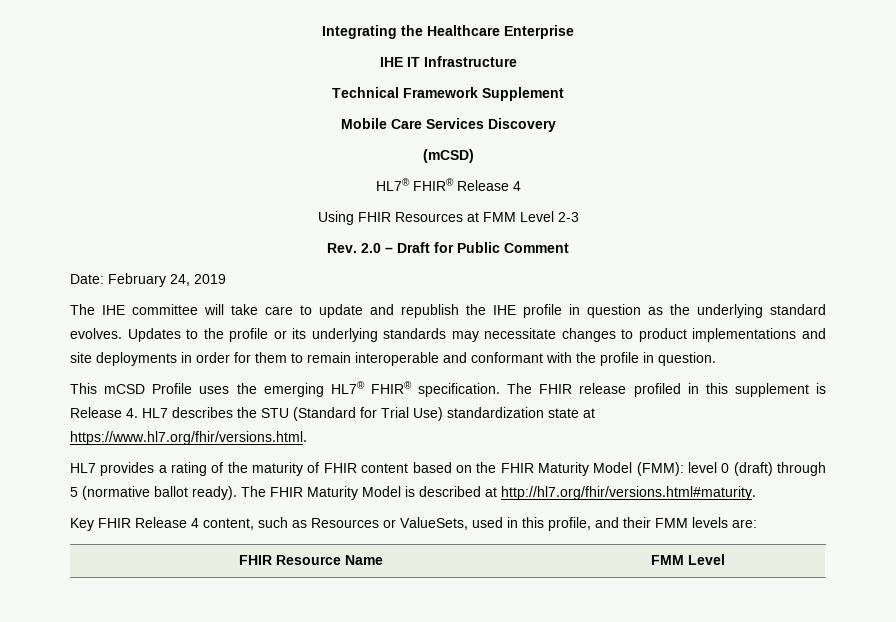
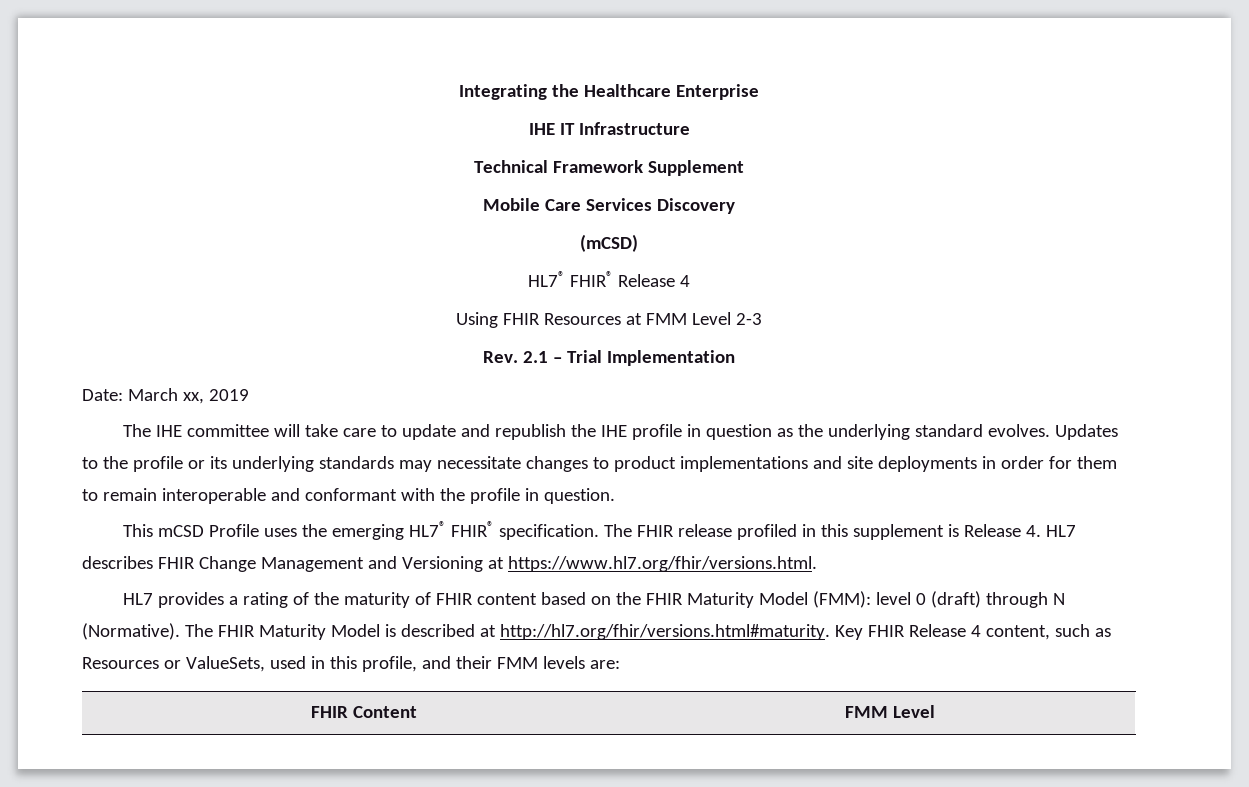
- Rev. 2.0 – Draft for Public Comment
+ Rev. 2.1 – Trial Implementation
- Date: February 24, 2019
+ Date: March xx, 2019
- The FHIR release profiled in this supplement is Release 4. HL7 describes the STU (Standard for Trial Use) standardization state at https://www.hl7.org/fhir/versions.html.
+ The FHIR release profiled in this supplement is Release 4. HL7 describes FHIR Change Management and Versioning at https://www.hl7.org/fhir/versions.html.
- HL7 provides a rating of the maturity of FHIR content based on the FHIR Maturity Model (FMM): level 0 (draft) through 5 (normative ballot ready).
+ HL7 provides a rating of the maturity of FHIR content based on the FHIR Maturity Model (FMM): level 0 (draft) through N (Normative).
- The FHIR Maturity Model is described at http://hl7.org/fhir/versions.html#maturity.
- Key FHIR Release 4 content, such as Resources or ValueSets, used in this profile, and their FMM levels are:
+ The FHIR Maturity Model is described at http://hl7.org/fhir/versions.html#maturity. Key FHIR Release 4 content, such as Resources or ValueSets, used in this profile, and their FMM levels are:
- FHIR Resource Name | FMM Level
+ FHIR Content | FMM Level

